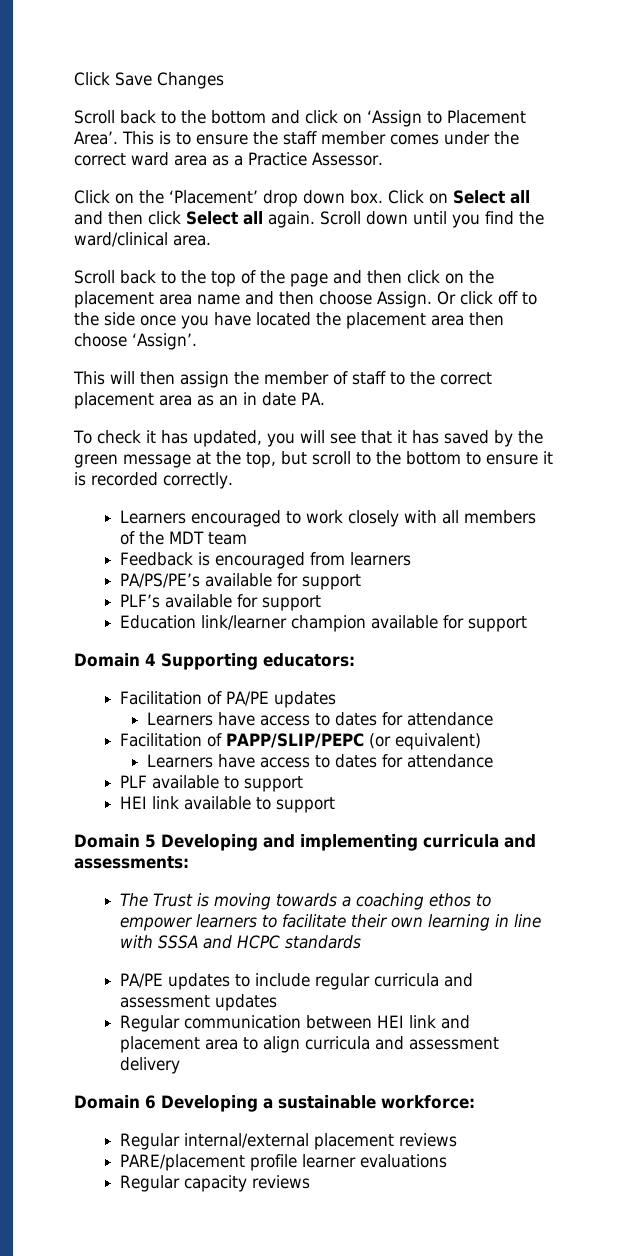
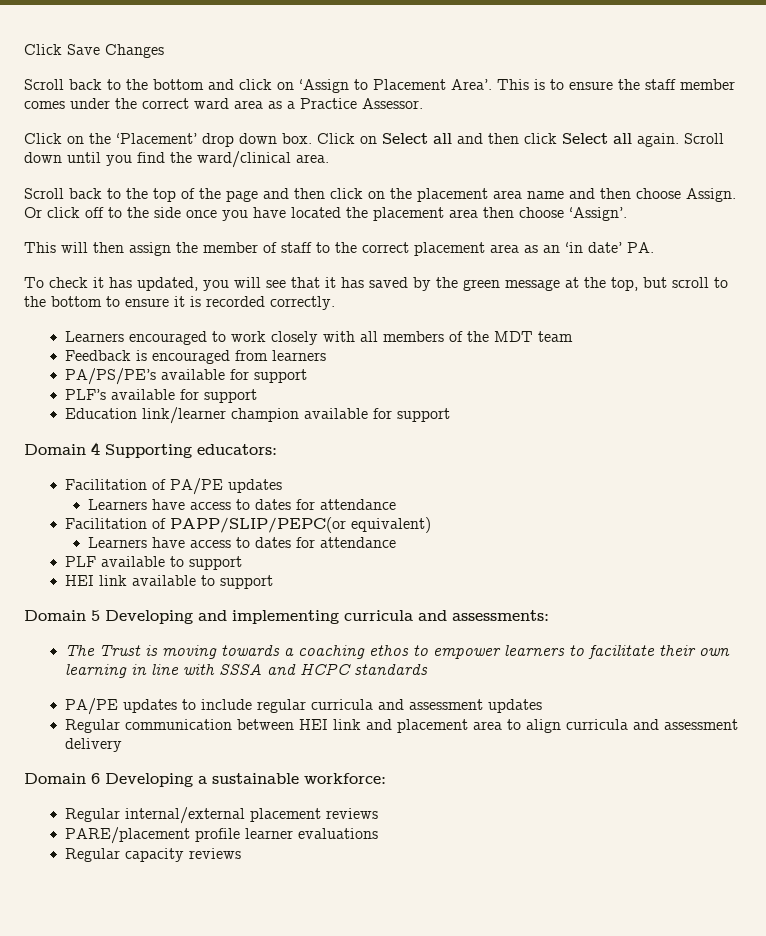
- This will then assign the member of staff to the correct placement area as an in date PA.
+ This will then assign the member of staff to the correct placement area as an ‘in date’ PA.
- Facilitation of PAPP/SLIP/PEPC (or equivalent)
+ Facilitation of PAPP/SLIP/PEPC(or equivalent)

